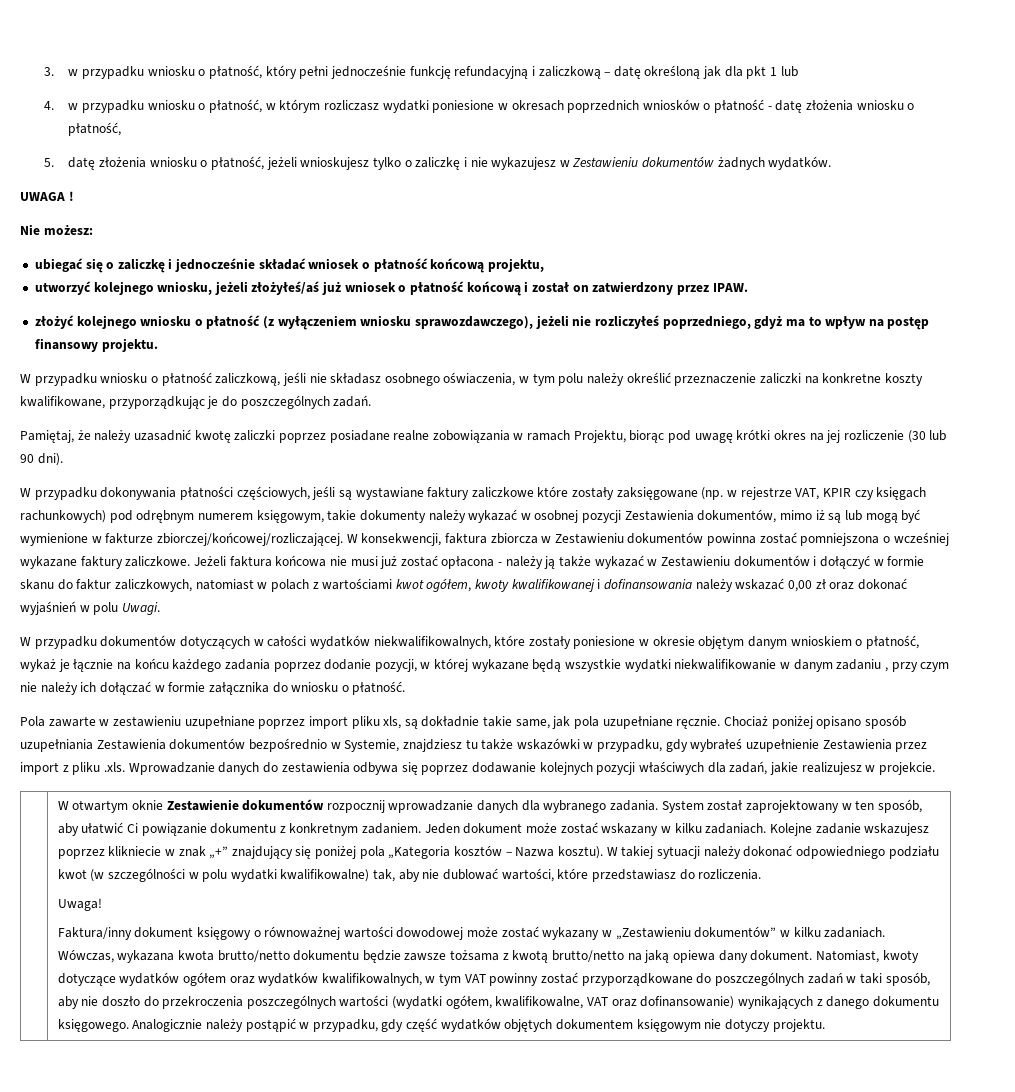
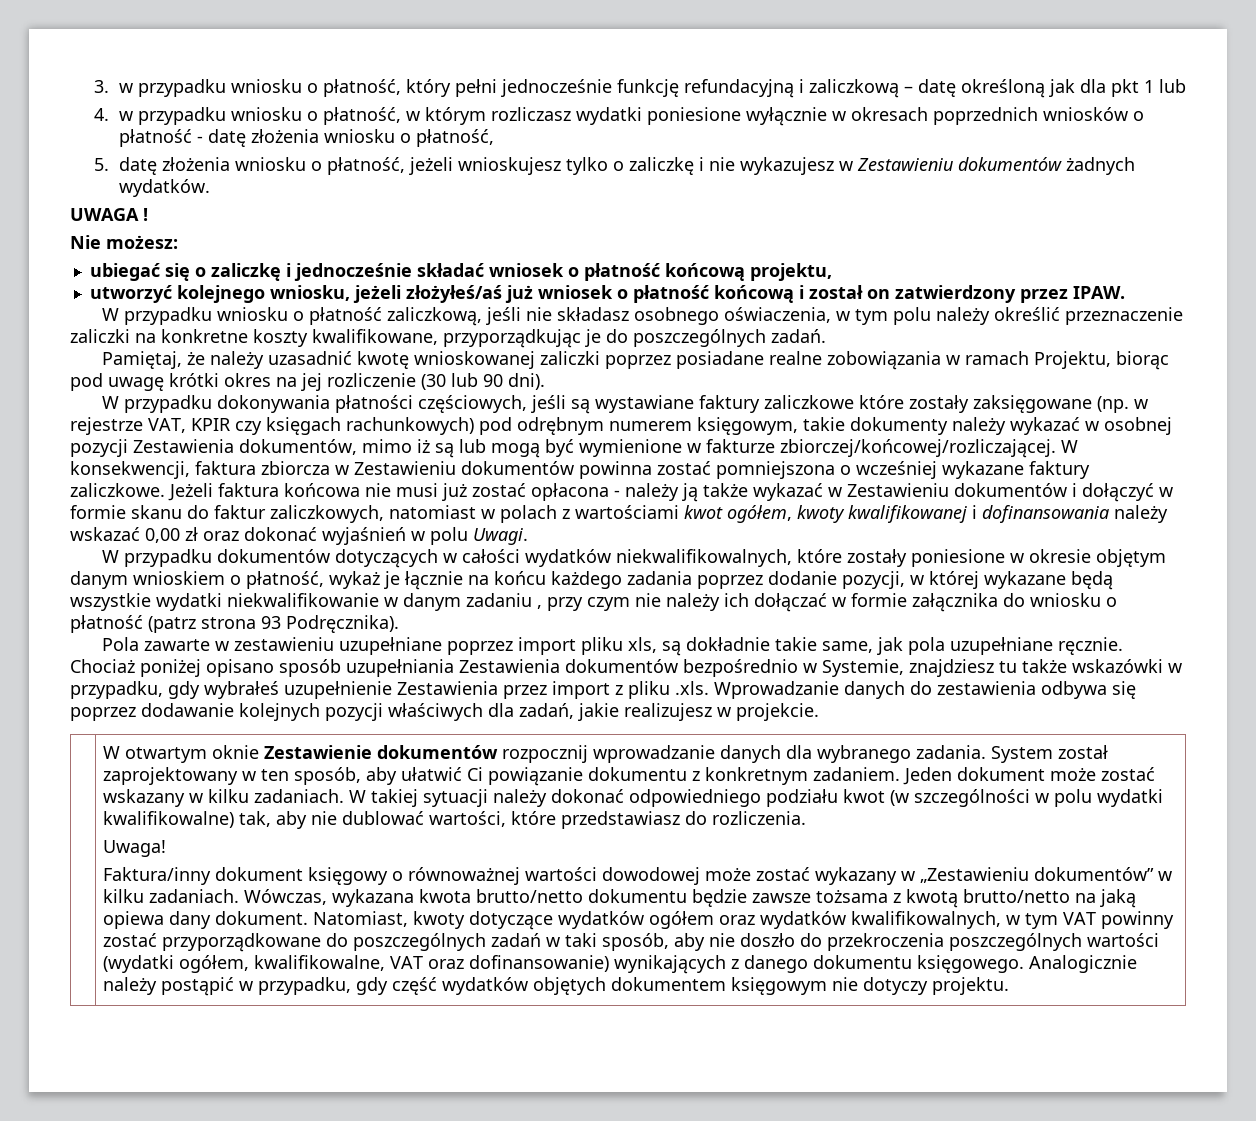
- 4. w przypadku wniosku o płatność, w którym rozliczasz wydatki poniesione w okresach poprzednich wniosków o płatność - datę złożenia wniosku o płatność,
+ 4. w przypadku wniosku o płatność, w którym rozliczasz wydatki poniesione wyłącznie w okresach poprzednich wniosków o płatność - datę złożenia wniosku o płatność,
- złożyć kolejnego wniosku o płatność (z wyłączeniem wniosku sprawozdawczego), jeżeli nie rozliczyłeś poprzedniego, gdyż ma to wpływ na postęp finansowy projektu.
- Pamiętaj, że należy uzasadnić kwotę zaliczki poprzez posiadane realne zobowiązania w ramach Projektu, biorąc pod uwagę krótki okres na jej rozliczenie (30 lub 90 dni).
+ Pamiętaj, że należy uzasadnić kwotę wnioskowanej zaliczki poprzez posiadane realne zobowiązania w ramach Projektu, biorąc pod uwagę krótki okres na jej rozliczenie (30 lub 90 dni).
- W przypadku dokumentów dotyczących w całości wydatków niekwalifikowalnych, które zostały poniesione w okresie objętym danym wnioskiem o płatność, wykaż je łącznie na końcu każdego zadania poprzez dodanie pozycji, w której wykazane będą wszystkie wydatki niekwalifikowanie w danym zadaniu , przy czym nie należy ich dołączać w formie załącznika do wniosku o płatność.
+ W przypadku dokumentów dotyczących w całości wydatków niekwalifikowalnych, które zostały poniesione w okresie objętym danym wnioskiem o płatność, wykaż je łącznie na końcu każdego zadania poprzez dodanie pozycji, w której wykazane będą wszystkie wydatki niekwalifikowanie w danym zadaniu , przy czym nie należy ich dołączać w formie załącznika do wniosku o płatność (patrz strona 93 Podręcznika).
- Kolejne zadanie wskazujesz poprzez klikniecie w znak „+” znajdujący się poniżej pola „Kategoria kosztów – Nazwa kosztu).

